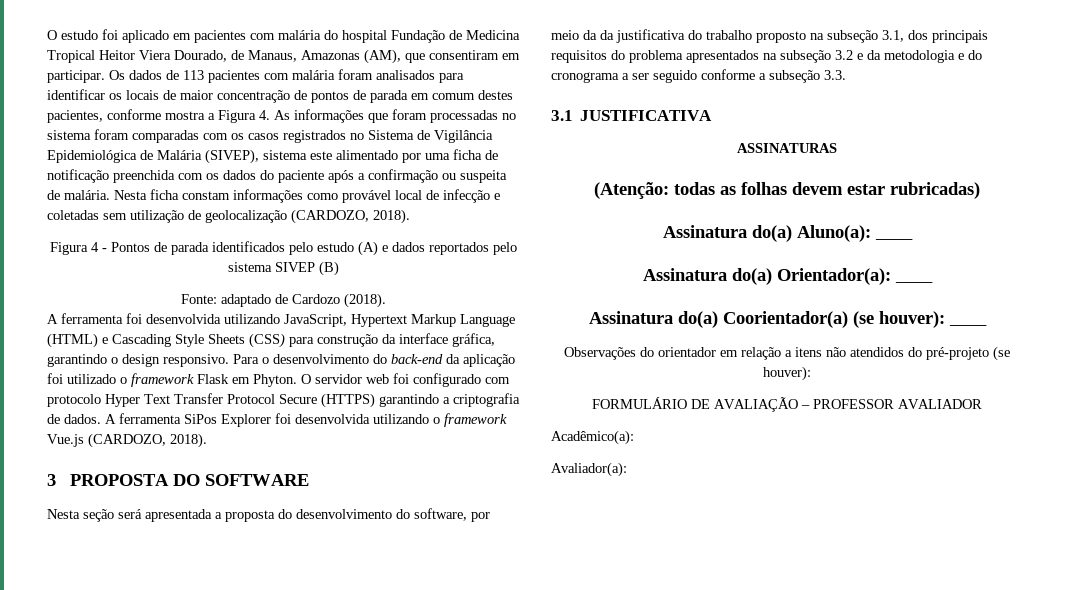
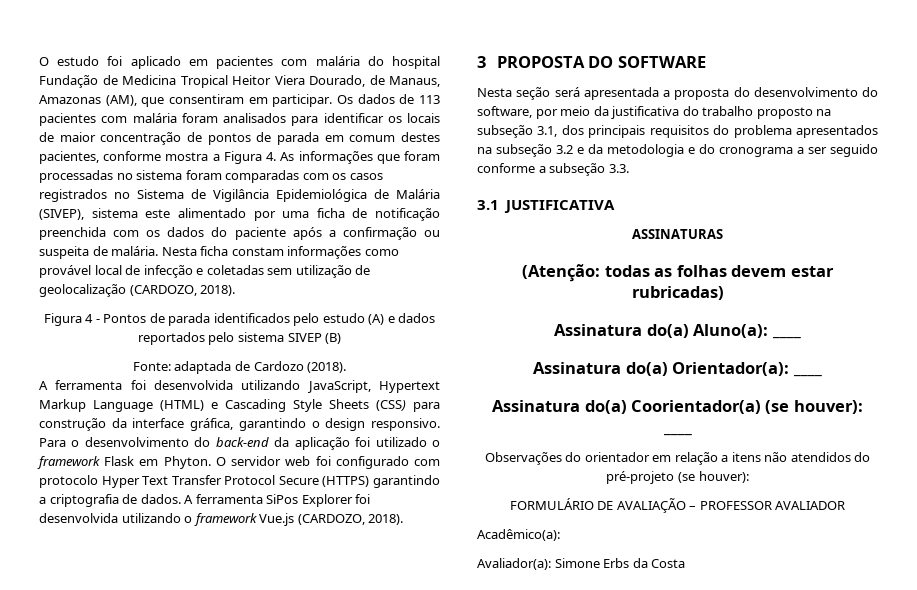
- Fonte: adaptado de Cardozo (2018).
+ Fonte: adaptada de Cardozo (2018).
- Nesta seção será apresentada a proposta do desenvolvimento do software, por meio da da justificativa do trabalho proposto na subseção 3.1, dos principais requisitos do problema apresentados na subseção 3.2 e da metodologia e do cronograma a ser seguido conforme a subseção 3.3.
+ Nesta seção será apresentada a proposta do desenvolvimento do software, por meio da justificativa do trabalho proposto na subseção 3.1, dos principais requisitos do problema apresentados na subseção 3.2 e da metodologia e do cronograma a ser seguido conforme a subseção 3.3.
- Avaliador(a):
+ Avaliador(a): Simone Erbs da Costa

